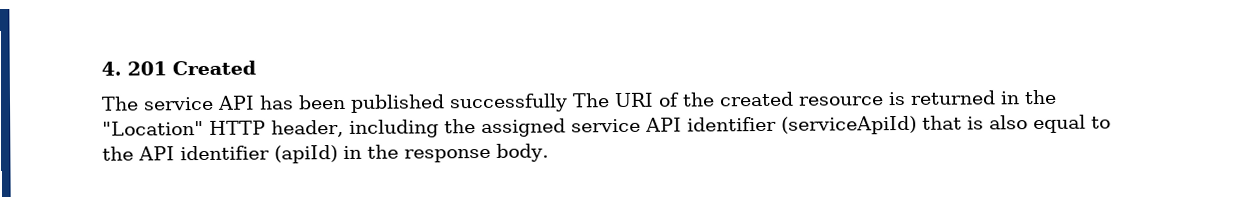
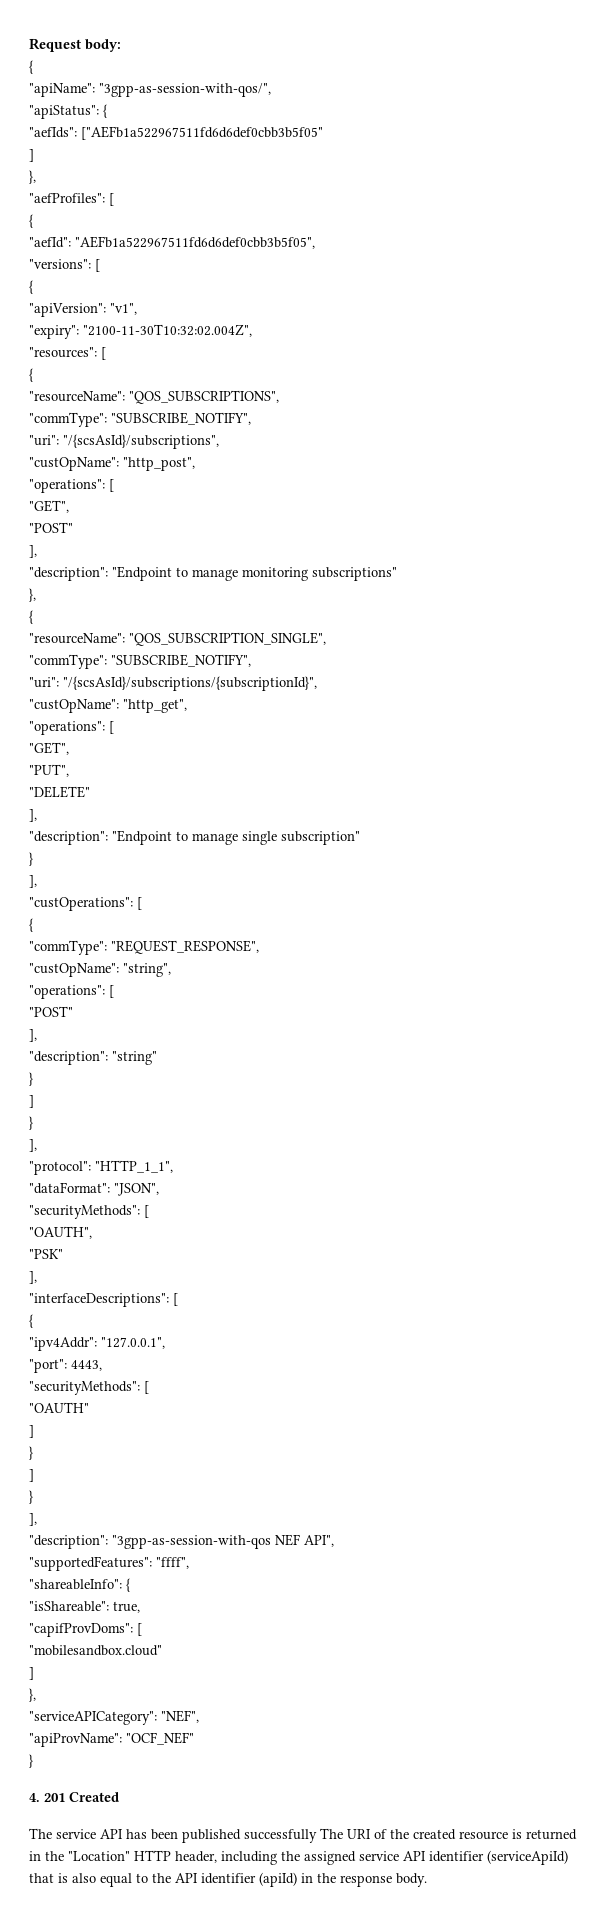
+ Request body:
+ {
+ "apiName": "3gpp-as-session-with-qos/",
+ "apiStatus": {
+ "aefIds": ["AEFb1a522967511fd6d6def0cbb3b5f05"
+ ]
+ },
+ "aefProfiles": [
+ {
+ "aefId": "AEFb1a522967511fd6d6def0cbb3b5f05",
+ "versions": [
+ {
+ "apiVersion": "v1",
+ "expiry": "2100-11-30T10:32:02.004Z",
+ "resources": [
+ {
+ "resourceName": "QOS_SUBSCRIPTIONS",
+ "commType": "SUBSCRIBE_NOTIFY",
+ "uri": "/{scsAsId}/subscriptions",
+ "custOpName": "http_post",
+ "operations": [
+ "GET",
+ "POST"
+ ],
+ "description": "Endpoint to manage monitoring subscriptions"
+ },
+ {
+ "resourceName": "QOS_SUBSCRIPTION_SINGLE",
+ "commType": "SUBSCRIBE_NOTIFY",
+ "uri": "/{scsAsId}/subscriptions/{subscriptionId}",
+ "custOpName": "http_get",
+ "operations": [
+ "GET",
+ "PUT",
+ "DELETE"
+ ],
+ "description": "Endpoint to manage single subscription"
+ }
+ ],
+ "custOperations": [
+ {
+ "commType": "REQUEST_RESPONSE",
+ "custOpName": "string",
+ "operations": [
+ "POST"
+ ],
+ "description": "string"
+ }
+ ]
+ }
+ ],
+ "protocol": "HTTP_1_1",
+ "dataFormat": "JSON",
+ "securityMethods": [
+ "OAUTH",
+ "PSK"
+ ],
+ "interfaceDescriptions": [
+ {
+ "ipv4Addr": "127.0.0.1",
+ "port": 4443,
+ "securityMethods": [
+ "OAUTH"
+ ]
+ }
+ ]
+ }
+ ],
+ "description": "3gpp-as-session-with-qos NEF API",
+ "supportedFeatures": "ffff",
+ "shareableInfo": {
+ "isShareable": true,
+ "capifProvDoms": [
+ "mobilesandbox.cloud"
+ ]
+ },
+ "serviceAPICategory": "NEF",
+ "apiProvName": "OCF_NEF"
+ }

